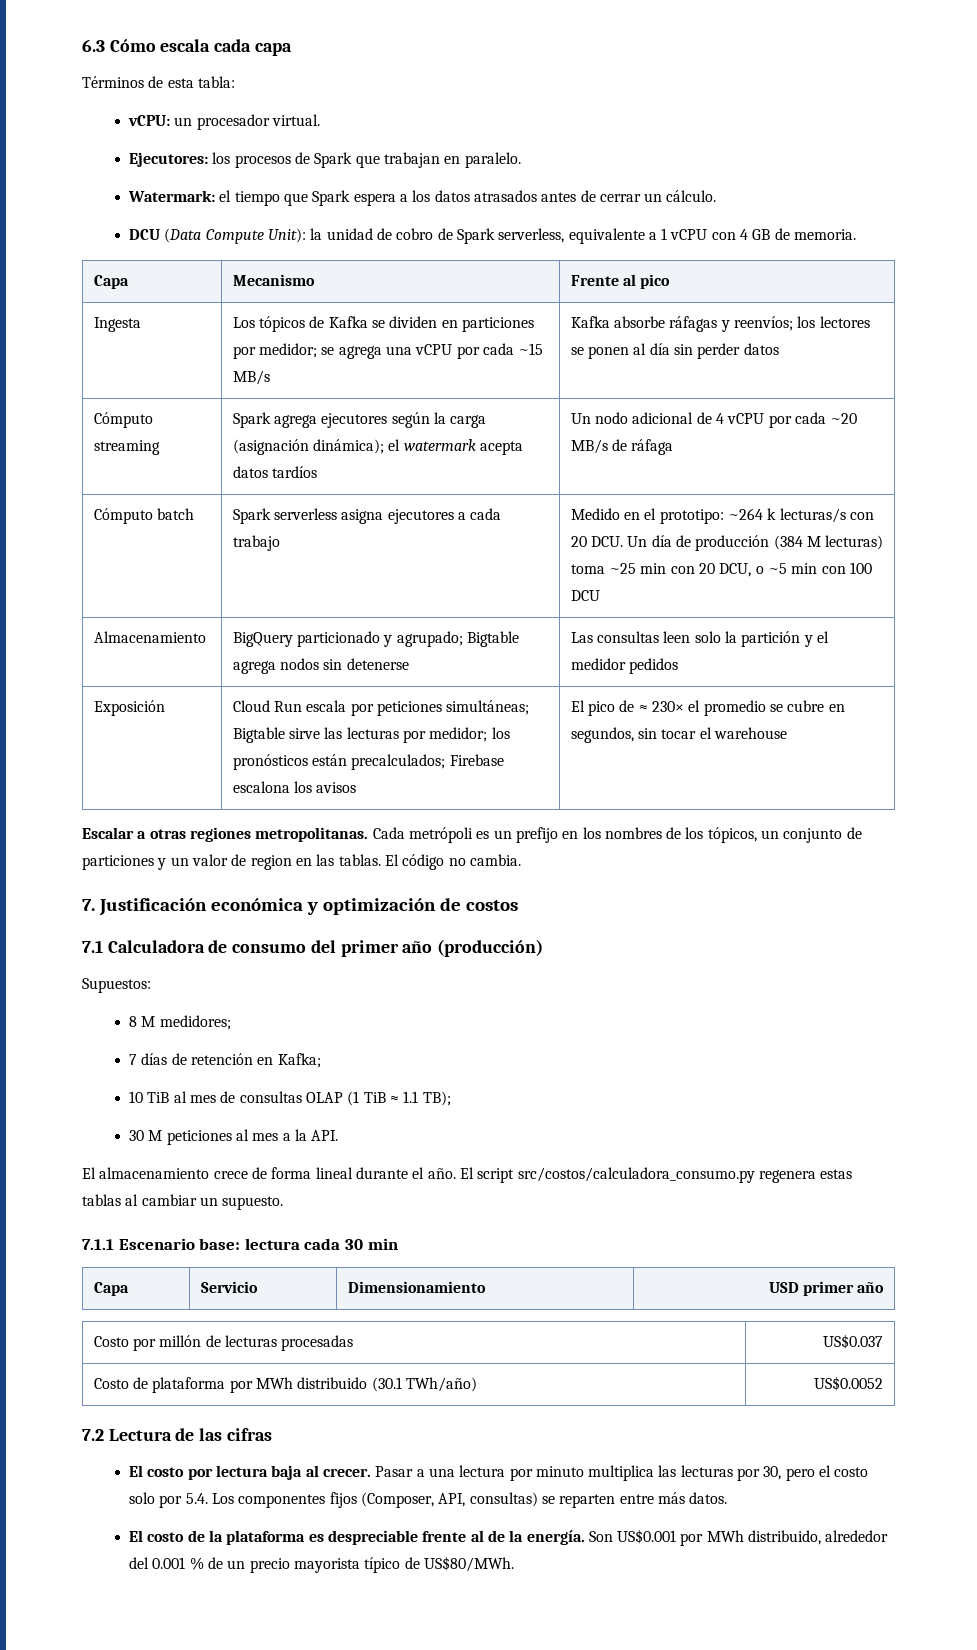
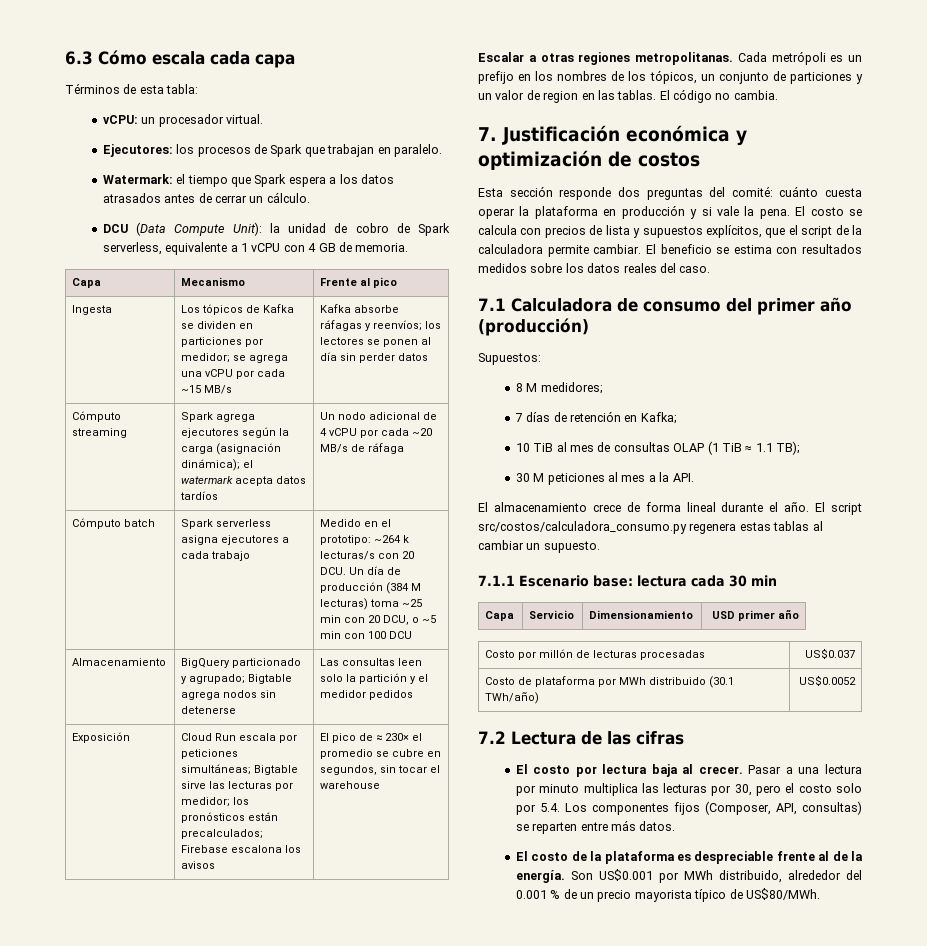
+ Esta sección responde dos preguntas del comité: cuánto cuesta operar la plataforma en producción y si vale la pena. El costo se calcula con precios de lista y supuestos explícitos, que el script de la calculadora permite cambiar. El beneficio se estima con resultados medidos sobre los datos reales del caso.

